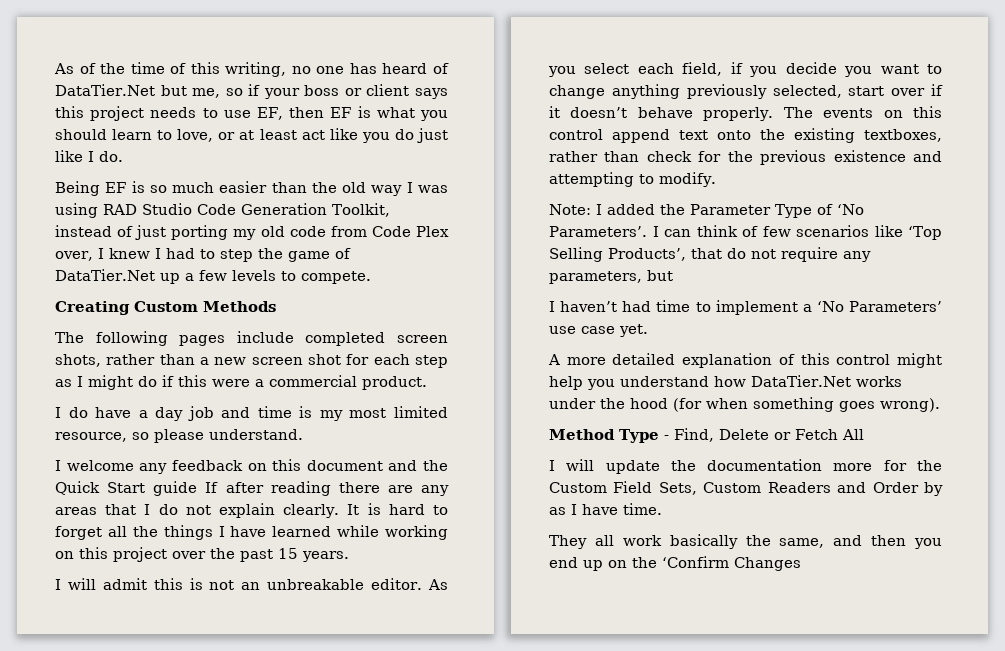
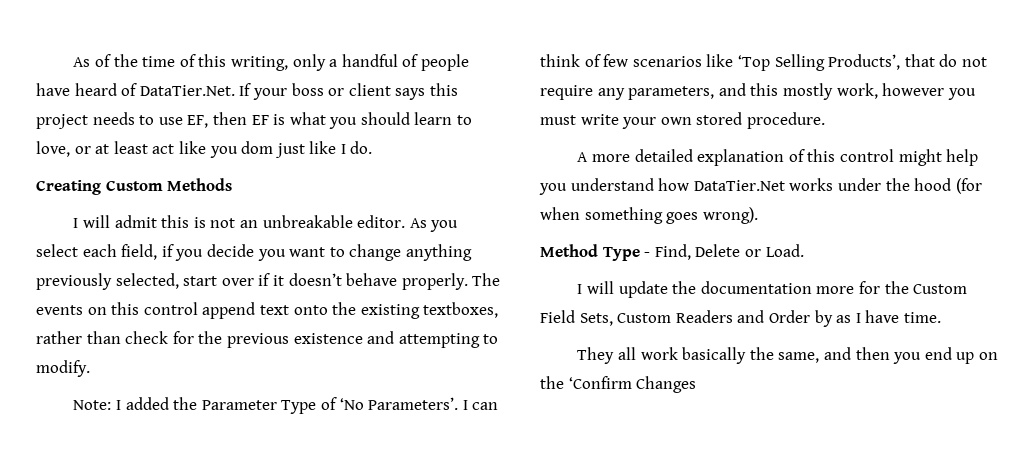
- As of the time of this writing, no one has heard of DataTier.Net but me, so if your boss or client says this project needs to use EF, then EF is what you should learn to love, or at least act like you do just like I do.
+ As of the time of this writing, only a handful of people have heard of DataTier.Net. If your boss or client says this project needs to use EF, then EF is what you should learn to love, or at least act like you dom just like I do.
- Being EF is so much easier than the old way I was using RAD Studio Code Generation Toolkit, instead of just porting my old code from Code Plex over, I knew I had to step the game of DataTier.Net up a few levels to compete.
  Creating Custom Methods
- The following pages include completed screen shots, rather than a new screen shot for each step as I might do if this were a commercial product.
- I do have a day job and time is my most limited resource, so please understand.
- I welcome any feedback on this document and the Quick Start guide If after reading there are any areas that I do not explain clearly. It is hard to forget all the things I have learned while working on this project over the past 15 years.
- I can think of few scenarios like ‘Top Selling Products’, that do not require any parameters, but
- I haven’t had time to implement a ‘No Parameters’ use case yet.
+ I can think of few scenarios like ‘Top Selling Products’, that do not require any parameters, and this mostly work, however you must write your own stored procedure.
- Method Type - Find, Delete or Fetch All
+ Method Type - Find, Delete or Load.

